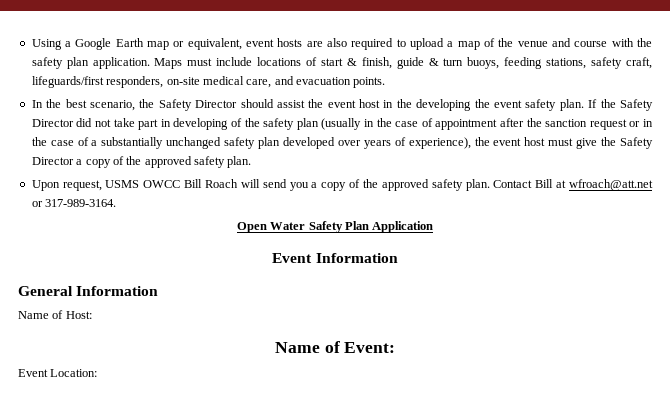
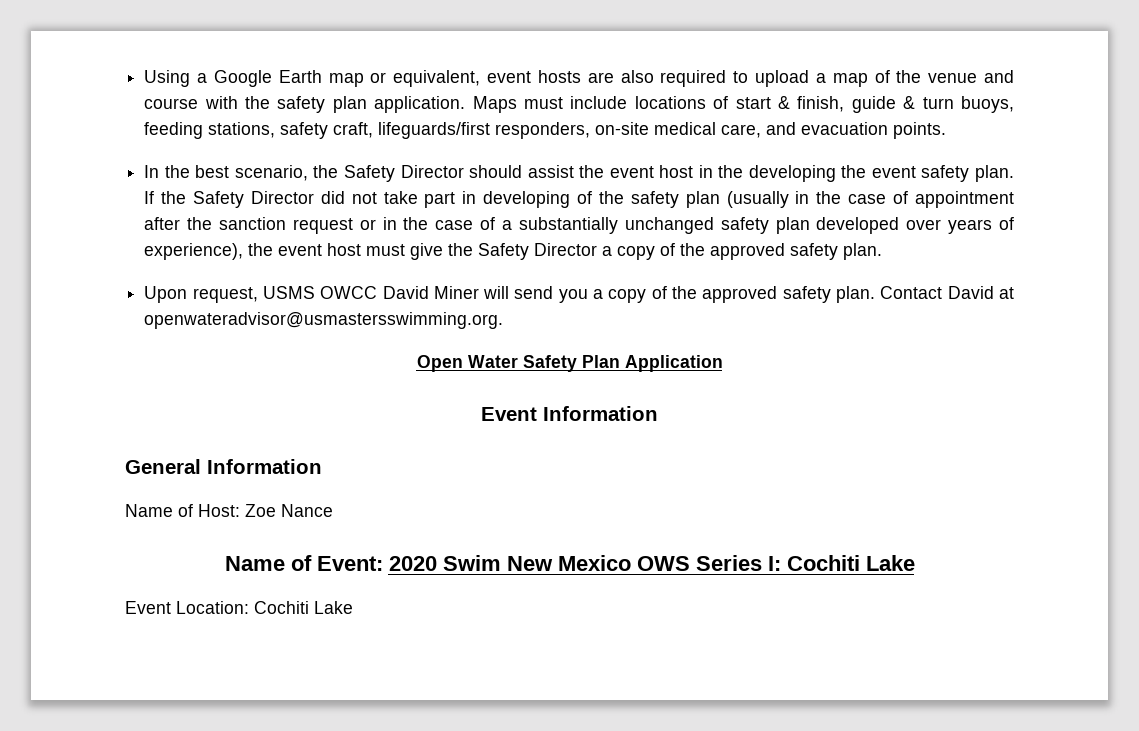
- Upon request, USMS OWCC Bill Roach will send you a copy of the approved safety plan.
+ Upon request, USMS OWCC David Miner will send you a copy of the approved safety plan.
- Contact Bill at wfroach@att.net or 317-989-3164.
+ Contact David at openwateradvisor@usmastersswimming.org.
- Name of Host:
+ Name of Host: Zoe Nance
- Name of Event:
+ Name of Event: 2020 Swim New Mexico OWS Series I: Cochiti Lake
- Event Location:
+ Event Location: Cochiti Lake

